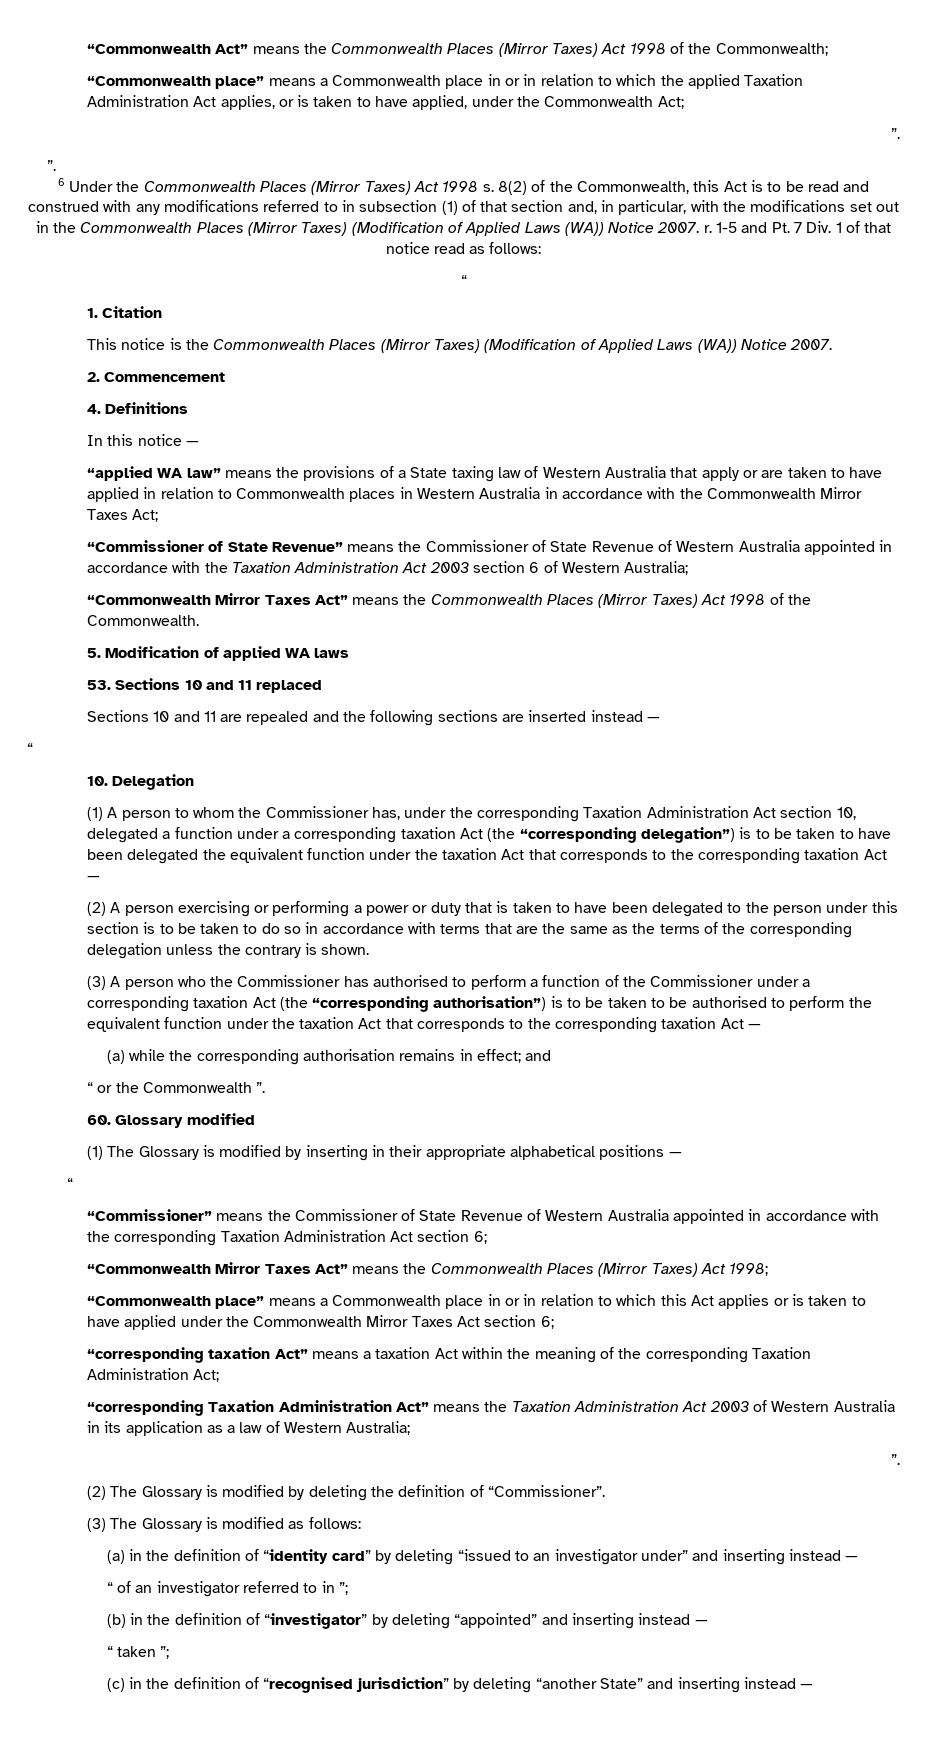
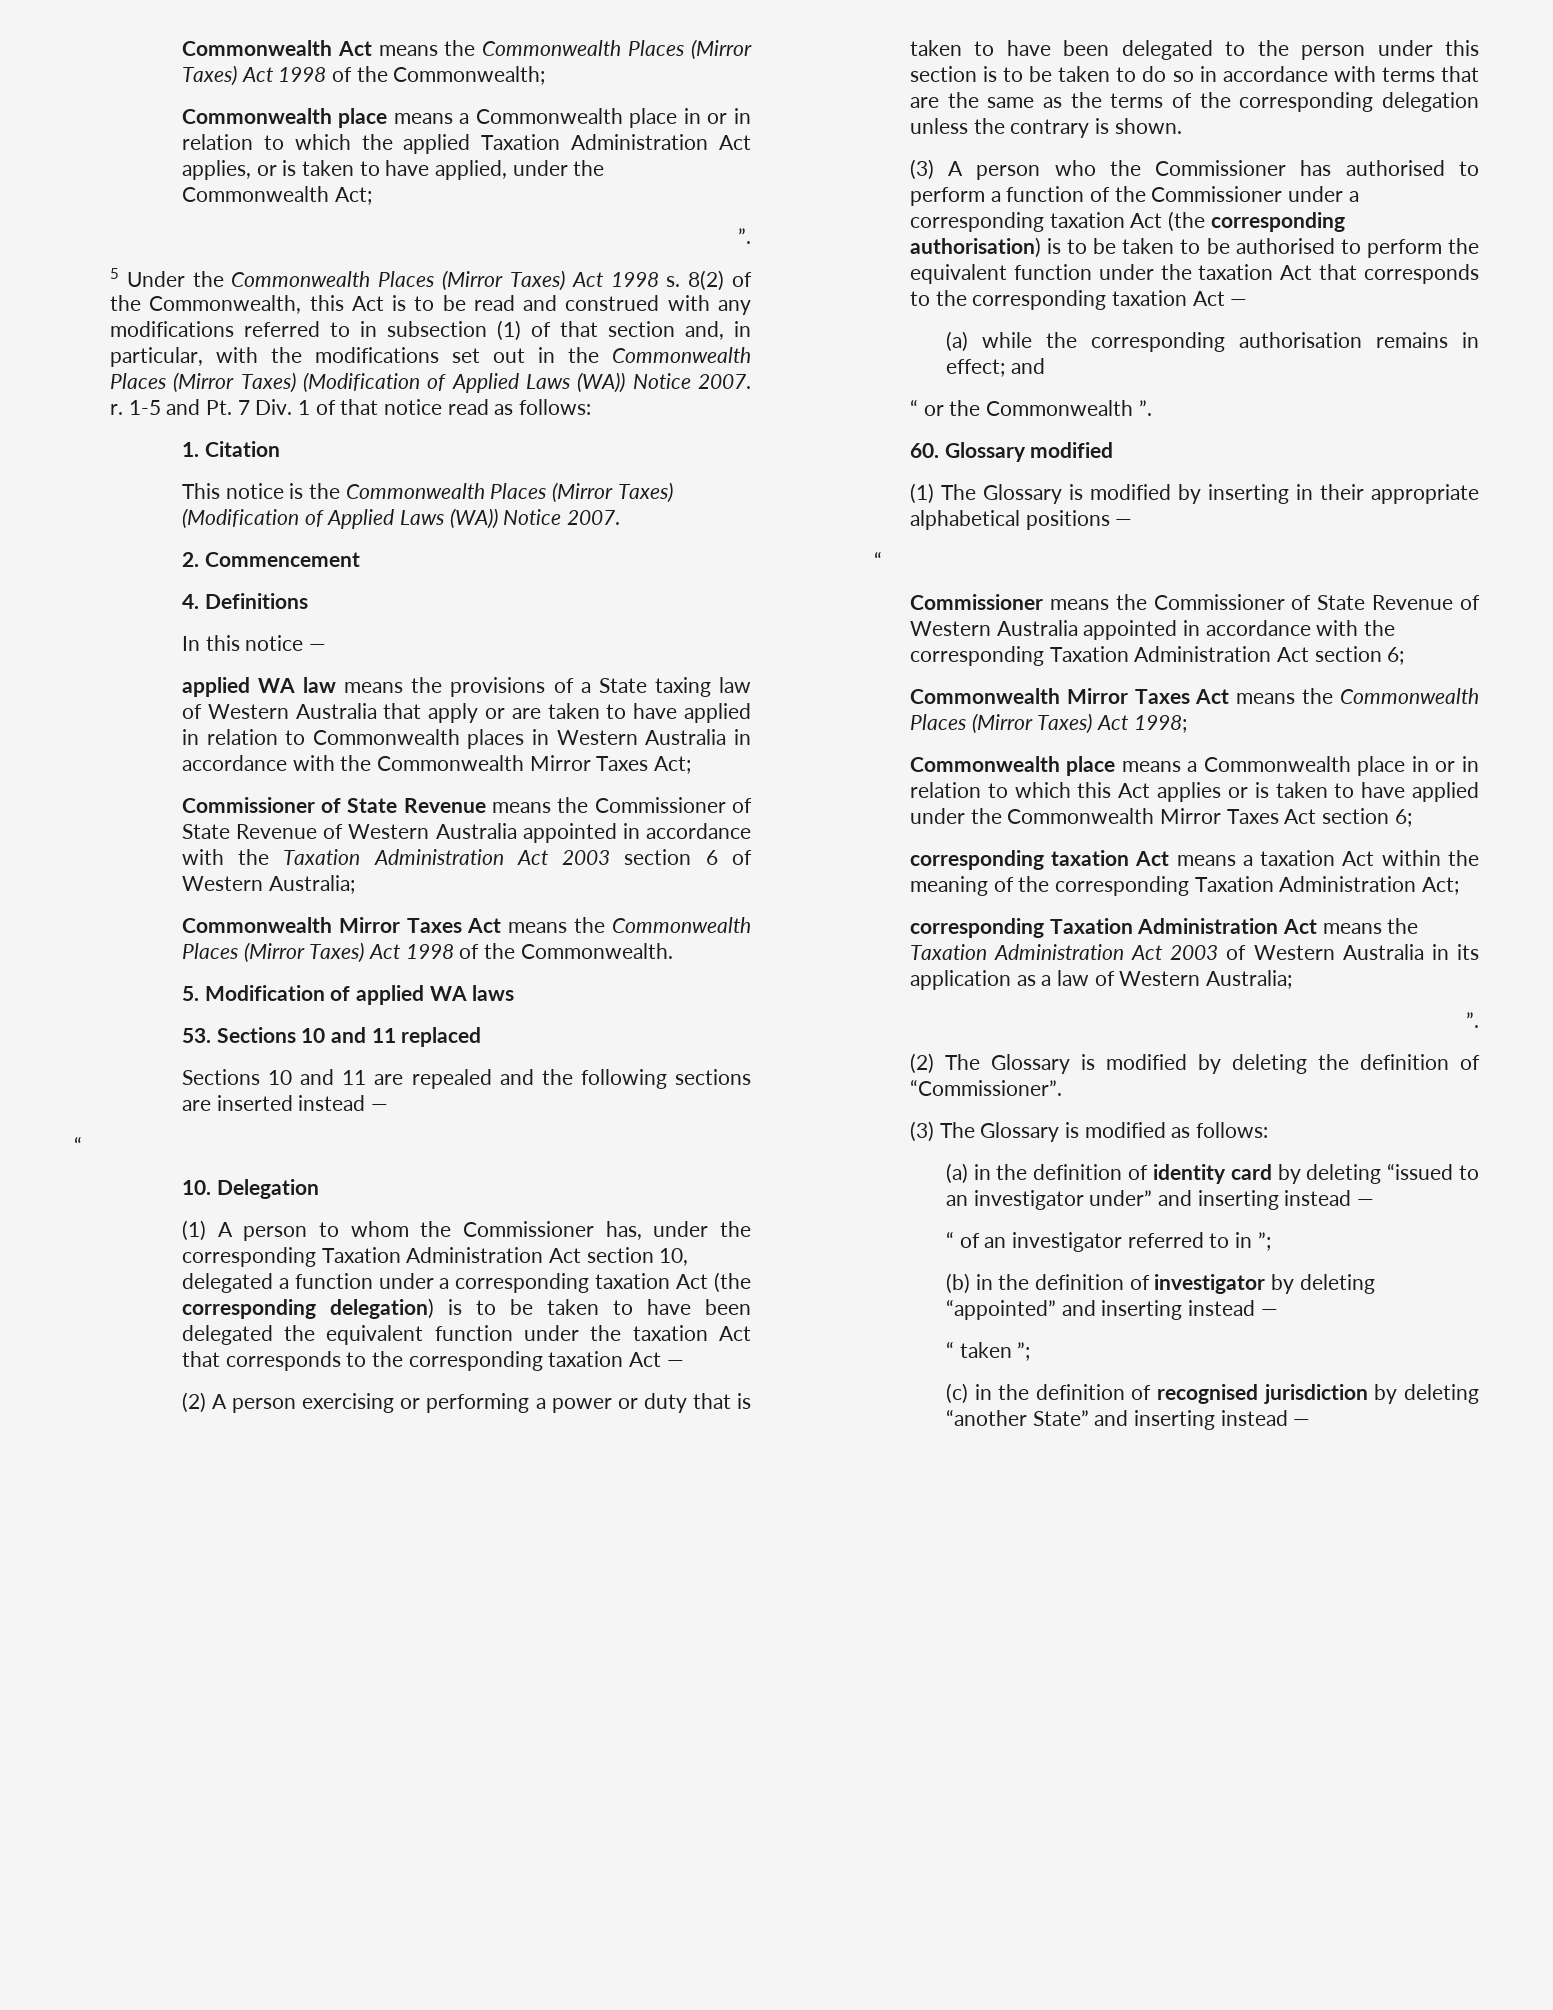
- “Commonwealth Act” means the Commonwealth Places (Mirror Taxes) Act 1998 of the Commonwealth;
+ Commonwealth Act means the Commonwealth Places (Mirror Taxes) Act 1998 of the Commonwealth;
- “Commonwealth place” means a Commonwealth place in or in relation to which the applied Taxation Administration Act applies, or is taken to have applied, under the Commonwealth Act;
+ Commonwealth place means a Commonwealth place in or in relation to which the applied Taxation Administration Act applies, or is taken to have applied, under the Commonwealth Act;
  ”.
- ”.
- 6 Under the Commonwealth Places (Mirror Taxes) Act 1998 s.
+ 5 Under the Commonwealth Places (Mirror Taxes) Act 1998 s.
  1-5 and Pt. 7 Div. 1 of that notice read as follows:
- “
- “applied WA law” means the provisions of a State taxing law of Western Australia that apply or are taken to have applied in relation to Commonwealth places in Western Australia in accordance with the Commonwealth Mirror Taxes Act;
+ applied WA law means the provisions of a State taxing law of Western Australia that apply or are taken to have applied in relation to Commonwealth places in Western Australia in accordance with the Commonwealth Mirror Taxes Act;
- “Commissioner of State Revenue” means the Commissioner of State Revenue of Western Australia appointed in accordance with the Taxation Administration Act 2003 section 6 of Western Australia;
+ Commissioner of State Revenue means the Commissioner of State Revenue of Western Australia appointed in accordance with the Taxation Administration Act 2003 section 6 of Western Australia;
- “Commonwealth Mirror Taxes Act” means the Commonwealth Places (Mirror Taxes) Act 1998 of the Commonwealth.
+ Commonwealth Mirror Taxes Act means the Commonwealth Places (Mirror Taxes) Act 1998 of the Commonwealth.
- (1) A person to whom the Commissioner has, under the corresponding Taxation Administration Act section 10, delegated a function under a corresponding taxation Act (the “corresponding delegation”) is to be taken to have been delegated the equivalent function under the taxation Act that corresponds to the corresponding taxation Act —
+ (1) A person to whom the Commissioner has, under the corresponding Taxation Administration Act section 10, delegated a function under a corresponding taxation Act (the corresponding delegation) is to be taken to have been delegated the equivalent function under the taxation Act that corresponds to the corresponding taxation Act —
- (3) A person who the Commissioner has authorised to perform a function of the Commissioner under a corresponding taxation Act (the “corresponding authorisation”) is to be taken to be authorised to perform the equivalent function under the taxation Act that corresponds to the corresponding taxation Act —
+ (3) A person who the Commissioner has authorised to perform a function of the Commissioner under a corresponding taxation Act (the corresponding authorisation) is to be taken to be authorised to perform the equivalent function under the taxation Act that corresponds to the corresponding taxation Act —
- “Commissioner” means the Commissioner of State Revenue of Western Australia appointed in accordance with the corresponding Taxation Administration Act section 6;
+ Commissioner means the Commissioner of State Revenue of Western Australia appointed in accordance with the corresponding Taxation Administration Act section 6;
- “Commonwealth Mirror Taxes Act” means the Commonwealth Places (Mirror Taxes) Act 1998;
+ Commonwealth Mirror Taxes Act means the Commonwealth Places (Mirror Taxes) Act 1998;
- “Commonwealth place” means a Commonwealth place in or in relation to which this Act applies or is taken to have applied under the Commonwealth Mirror Taxes Act section 6;
+ Commonwealth place means a Commonwealth place in or in relation to which this Act applies or is taken to have applied under the Commonwealth Mirror Taxes Act section 6;
- “corresponding taxation Act” means a taxation Act within the meaning of the corresponding Taxation Administration Act;
+ corresponding taxation Act means a taxation Act within the meaning of the corresponding Taxation Administration Act;
- “corresponding Taxation Administration Act” means the Taxation Administration Act 2003 of Western Australia in its application as a law of Western Australia;
+ corresponding Taxation Administration Act means the Taxation Administration Act 2003 of Western Australia in its application as a law of Western Australia;
- (a) in the definition of “identity card” by deleting “issued to an investigator under” and inserting instead —
+ (a) in the definition of identity card by deleting “issued to an investigator under” and inserting instead —
- (b) in the definition of “investigator” by deleting “appointed” and inserting instead —
+ (b) in the definition of investigator by deleting “appointed” and inserting instead —
- (c) in the definition of “recognised jurisdiction” by deleting “another State” and inserting instead —
+ (c) in the definition of recognised jurisdiction by deleting “another State” and inserting instead —

